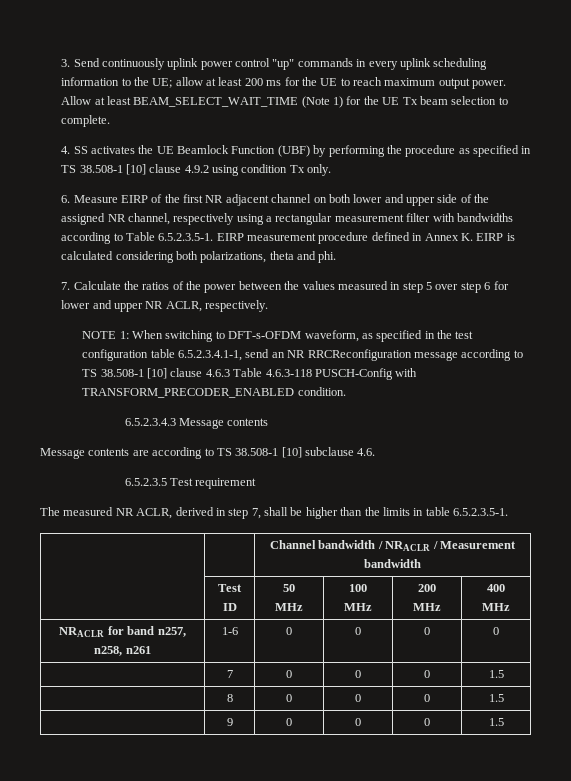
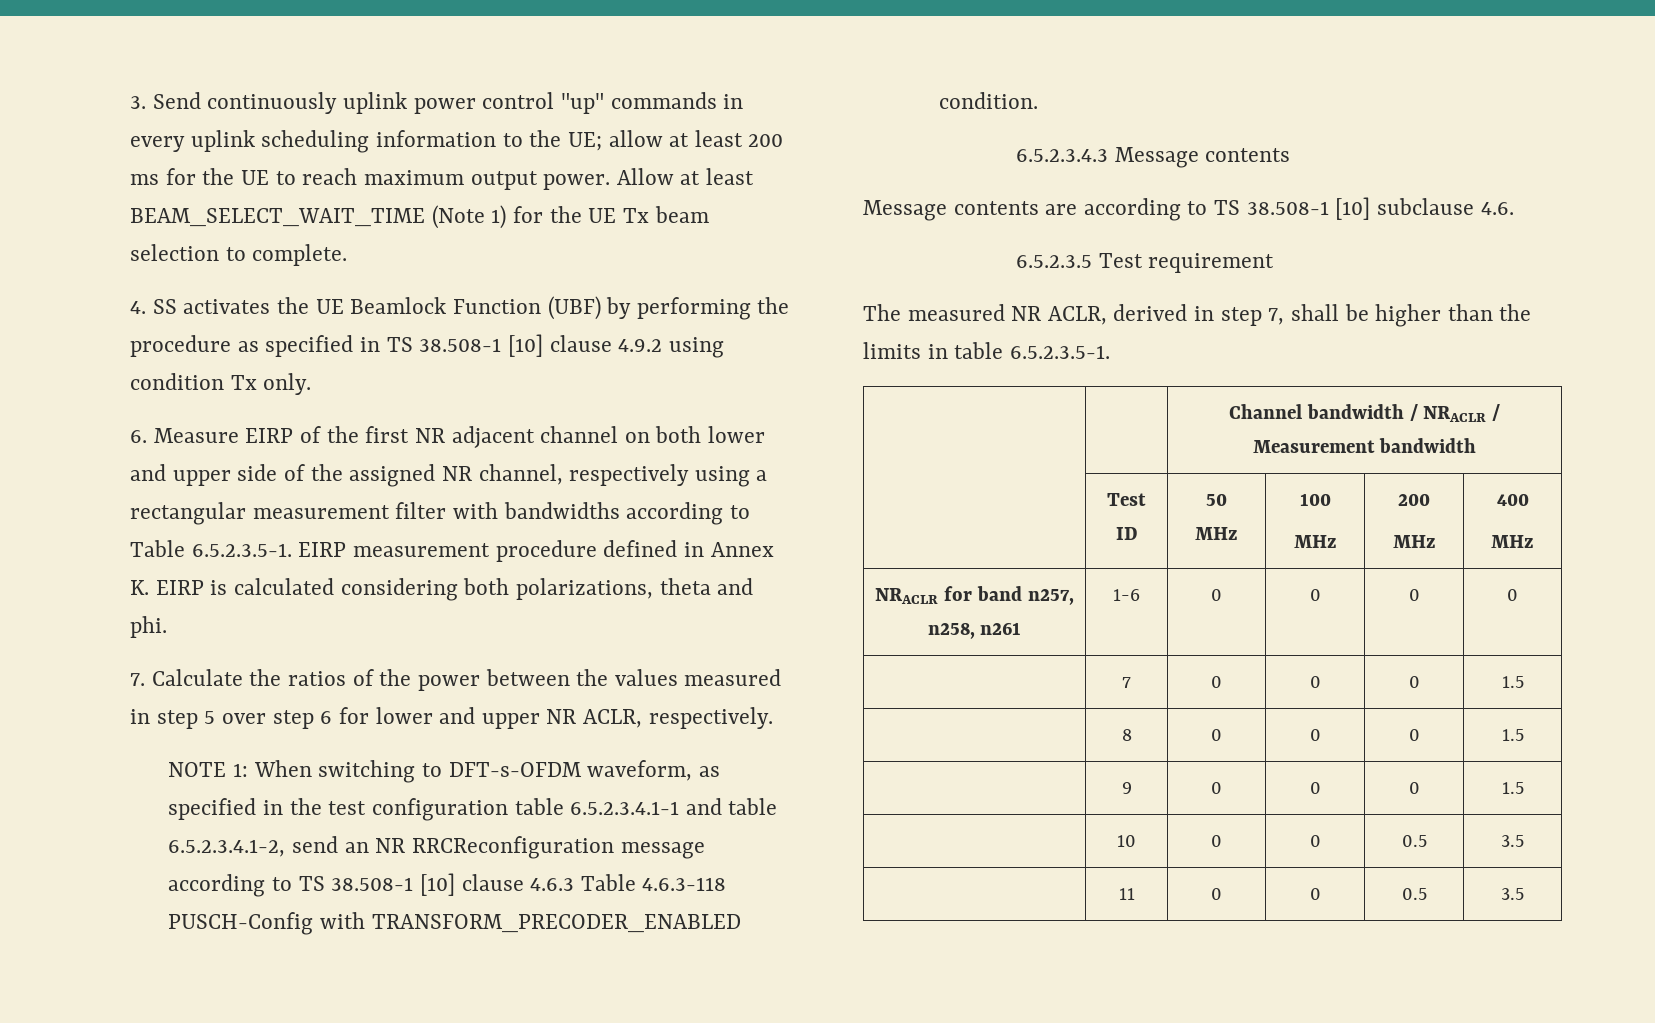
- NOTE 1: When switching to DFT-s-OFDM waveform, as specified in the test configuration table 6.5.2.3.4.1-1, send an NR RRCReconfiguration message according to TS 38.508-1 [10] clause 4.6.3 Table 4.6.3-118 PUSCH-Config with TRANSFORM_PRECODER_ENABLED condition.
+ NOTE 1: When switching to DFT-s-OFDM waveform, as specified in the test configuration table 6.5.2.3.4.1-1 and table 6.5.2.3.4.1-2, send an NR RRCReconfiguration message according to TS 38.508-1 [10] clause 4.6.3 Table 4.6.3-118 PUSCH-Config with TRANSFORM_PRECODER_ENABLED condition.
+ | 10 | 0 | 0 | 0.5 | 3.5
+ | 11 | 0 | 0 | 0.5 | 3.5

